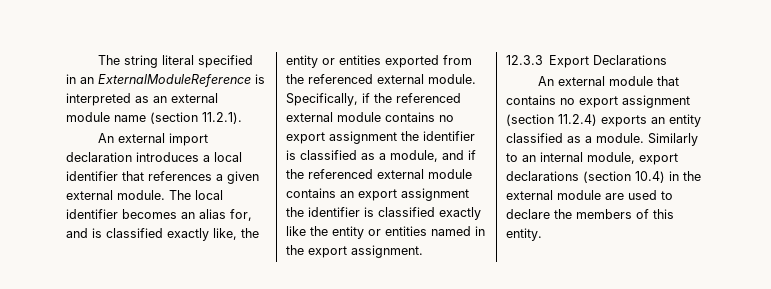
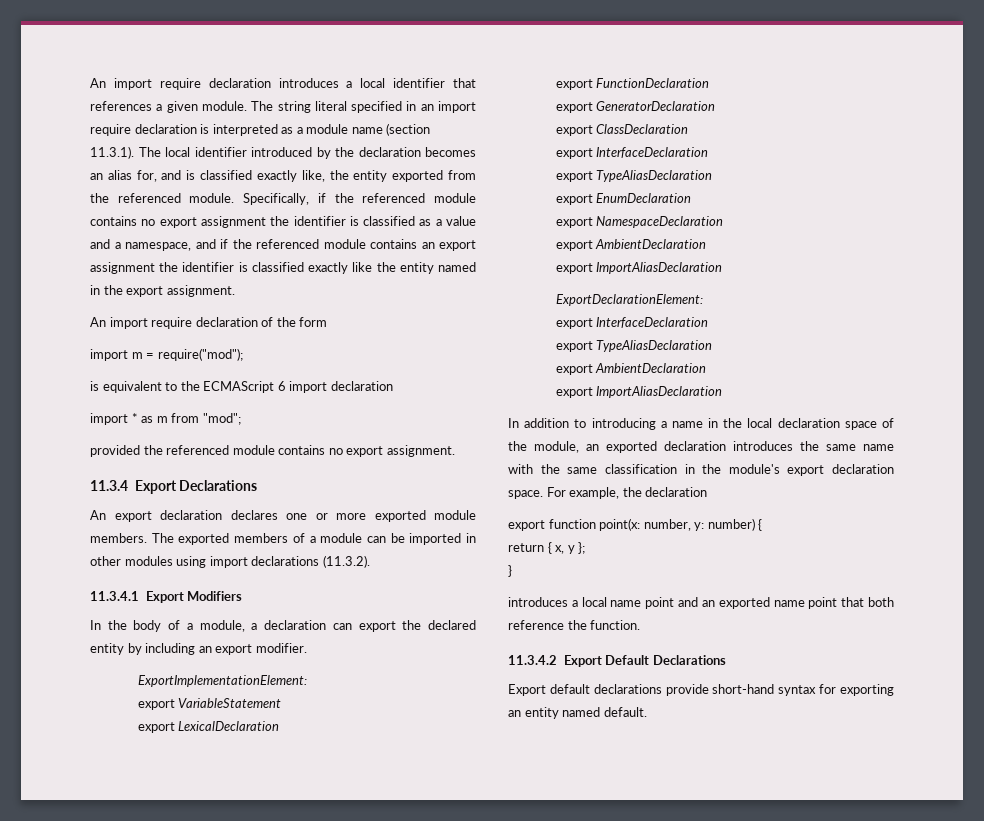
- The string literal specified in an ExternalModuleReference is interpreted as an external module name (section 11.2.1).
- An external import declaration introduces a local identifier that references a given external module.
+ An import require declaration introduces a local identifier that references a given module.
- The local identifier becomes an alias for, and is classified exactly like, the entity or entities exported from the referenced external module.
+ The string literal specified in an import require declaration is interpreted as a module name (section 11.3.1). The local identifier introduced by the declaration becomes an alias for, and is classified exactly like, the entity exported from the referenced module.
- Specifically, if the referenced external module contains no export assignment the identifier is classified as a module, and if the referenced external module contains an export assignment the identifier is classified exactly like the entity or entities named in the export assignment.
+ Specifically, if the referenced module contains no export assignment the identifier is classified as a value and a namespace, and if the referenced module contains an export assignment the identifier is classified exactly like the entity named in the export assignment.
- 12.3.3 Export Declarations
- An external module that contains no export assignment (section 11.2.4) exports an entity classified as a module. Similarly to an internal module, export declarations (section 10.4) in the external module are used to declare the members of this entity.
+ An import require declaration of the form
+ import m = require("mod");
+ is equivalent to the ECMAScript 6 import declaration
+ import * as m from "mod";
+ provided the referenced module contains no export assignment.
+ 11.3.4 Export Declarations
+ An export declaration declares one or more exported module members. The exported members of a module can be imported in other modules using import declarations (11.3.2).
+ 11.3.4.1 Export Modifiers
+ In the body of a module, a declaration can export the declared entity by including an export modifier.
+ ExportImplementationElement:
+ export VariableStatement
+ export LexicalDeclaration
+ export FunctionDeclaration
+ export GeneratorDeclaration
+ export ClassDeclaration
+ export InterfaceDeclaration
+ export TypeAliasDeclaration
+ export EnumDeclaration
+ export NamespaceDeclaration
+ export AmbientDeclaration
+ export ImportAliasDeclaration
+ ExportDeclarationElement:
+ export InterfaceDeclaration
+ export TypeAliasDeclaration
+ export AmbientDeclaration
+ export ImportAliasDeclaration
+ In addition to introducing a name in the local declaration space of the module, an exported declaration introduces the same name with the same classification in the module's export declaration space. For example, the declaration
+ export function point(x: number, y: number) {
+ return { x, y };
+ }
+ introduces a local name point and an exported name point that both reference the function.
+ 11.3.4.2 Export Default Declarations
+ Export default declarations provide short-hand syntax for exporting an entity named default.

